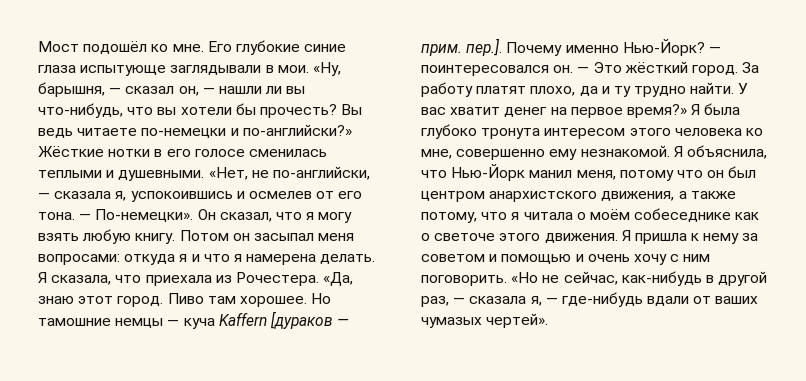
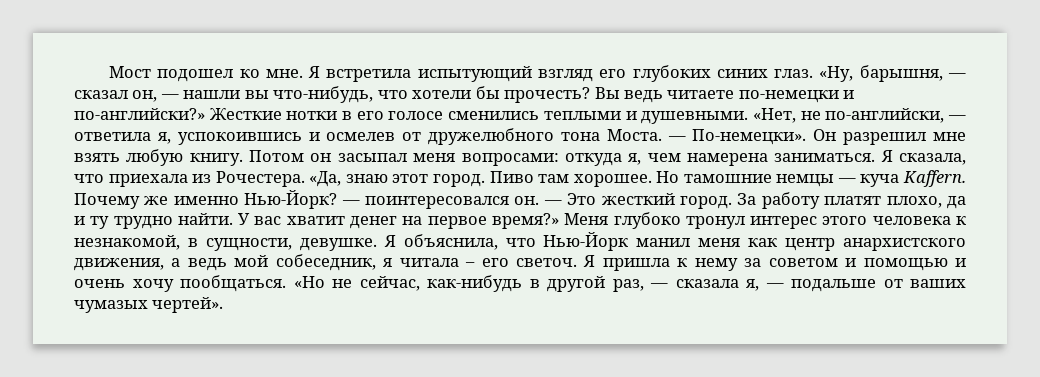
- Мост подошёл ко мне.
+ Мост подошел ко мне.
- Его глубокие синие глаза испытующе заглядывали в мои.
+ Я встретила испытующий взгляд его глубоких синих глаз.
- «Ну, барышня, — сказал он, — нашли ли вы что-нибудь, что вы хотели бы прочесть?
+ «Ну, барышня, — сказал он, — нашли вы что-нибудь, что хотели бы прочесть?
- Жёсткие нотки в его голосе сменилась теплыми и душевными.
+ Жесткие нотки в его голосе сменились теплыми и душевными.
- «Нет, не по-английски, — сказала я, успокоившись и осмелев от его тона. — По-немецки». Он сказал, что я могу взять любую книгу.
+ «Нет, не по-английски, — ответила я, успокоившись и осмелев от дружелюбного тона Моста. — По-немецки». Он разрешил мне взять любую книгу.
- Потом он засыпал меня вопросами: откуда я и что я намерена делать.
+ Потом он засыпал меня вопросами: откуда я, чем намерена заниматься.
- Но тамошние немцы — куча Kaffern [дураков — прим. пер.]. Почему именно Нью-Йорк?
+ Но тамошние немцы — куча Kaffern. Почему же именно Нью-Йорк?
- — Это жёсткий город.
+ — Это жесткий город.
- Я была глубоко тронута интересом этого человека ко мне, совершенно ему незнакомой.
+ Меня глубоко тронул интерес этого человека к незнакомой, в сущности, девушке.
- Я объяснила, что Нью-Йорк манил меня, потому что он был центром анархистского движения, а также потому, что я читала о моём собеседнике как о светоче этого движения.
+ Я объяснила, что Нью-Йорк манил меня как центр анархистского движения, а ведь мой собеседник, я читала – его светоч.
- Я пришла к нему за советом и помощью и очень хочу с ним поговорить.
+ Я пришла к нему за советом и помощью и очень хочу пообщаться.
- «Но не сейчас, как-нибудь в другой раз, — сказала я, — где-нибудь вдали от ваших чумазых чертей».
+ «Но не сейчас, как-нибудь в другой раз, — сказала я, — подальше от ваших чумазых чертей».

